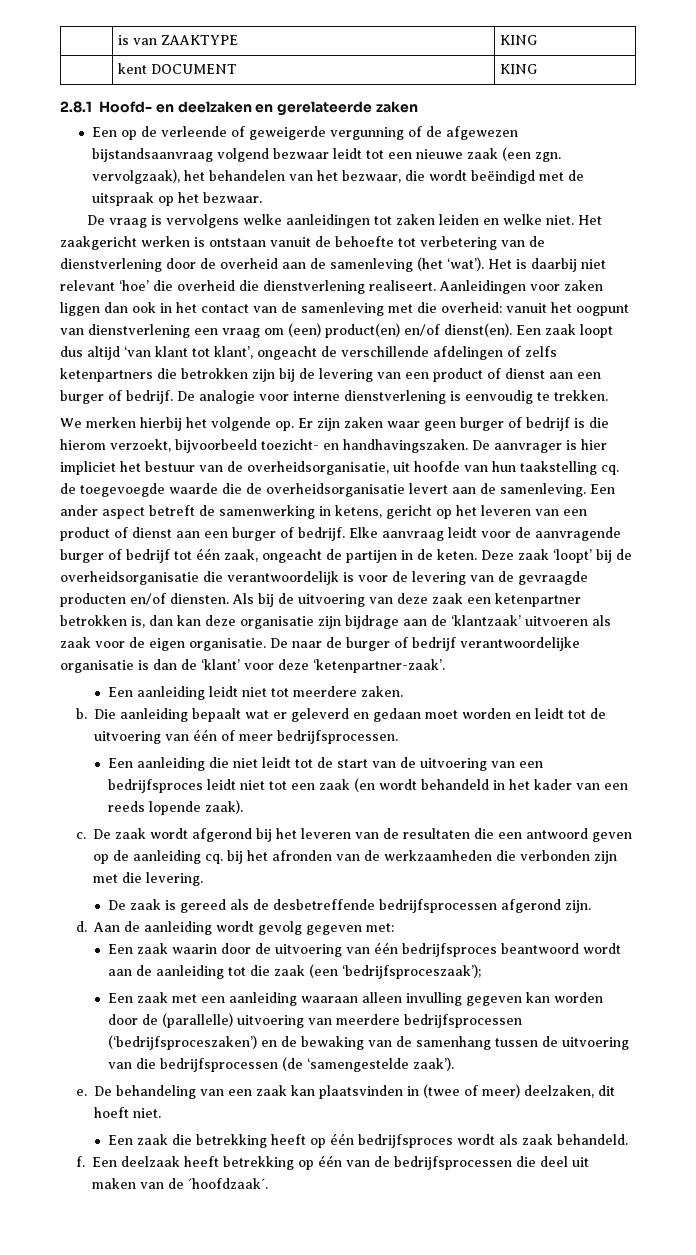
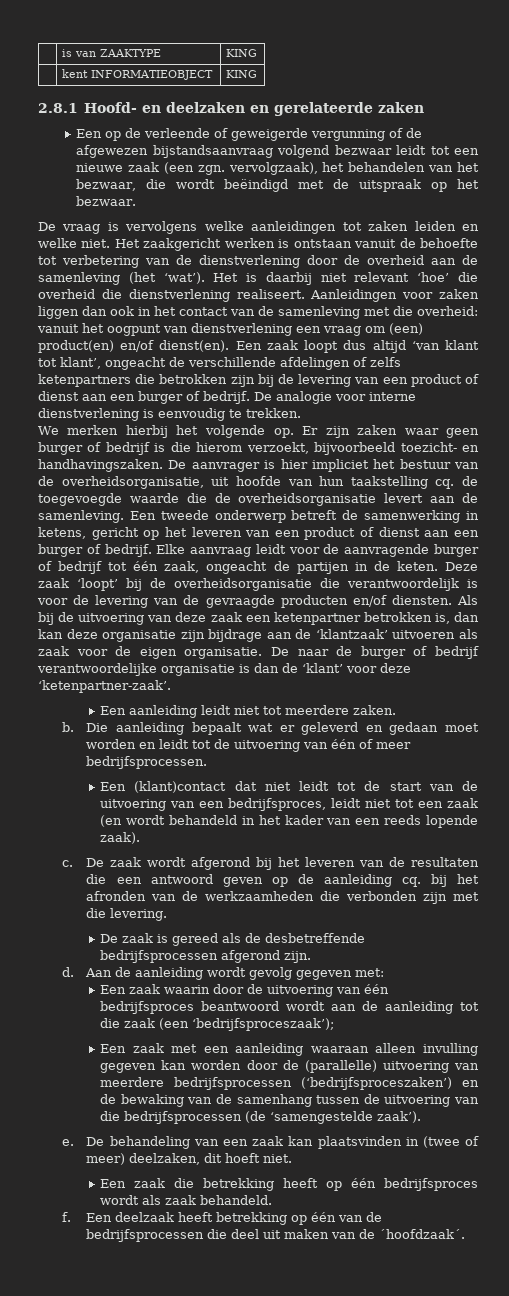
- | kent DOCUMENT | KING
+ | kent INFORMATIEOBJECT | KING
- Een ander aspect betreft de samenwerking in ketens, gericht op het leveren van een product of dienst aan een burger of bedrijf.
+ Een tweede onderwerp betreft de samenwerking in ketens, gericht op het leveren van een product of dienst aan een burger of bedrijf.
- Een aanleiding die niet leidt tot de start van de uitvoering van een bedrijfsproces leidt niet tot een zaak (en wordt behandeld in het kader van een reeds lopende zaak).
+ Een (klant)contact dat niet leidt tot de start van de uitvoering van een bedrijfsproces, leidt niet tot een zaak (en wordt behandeld in het kader van een reeds lopende zaak).

